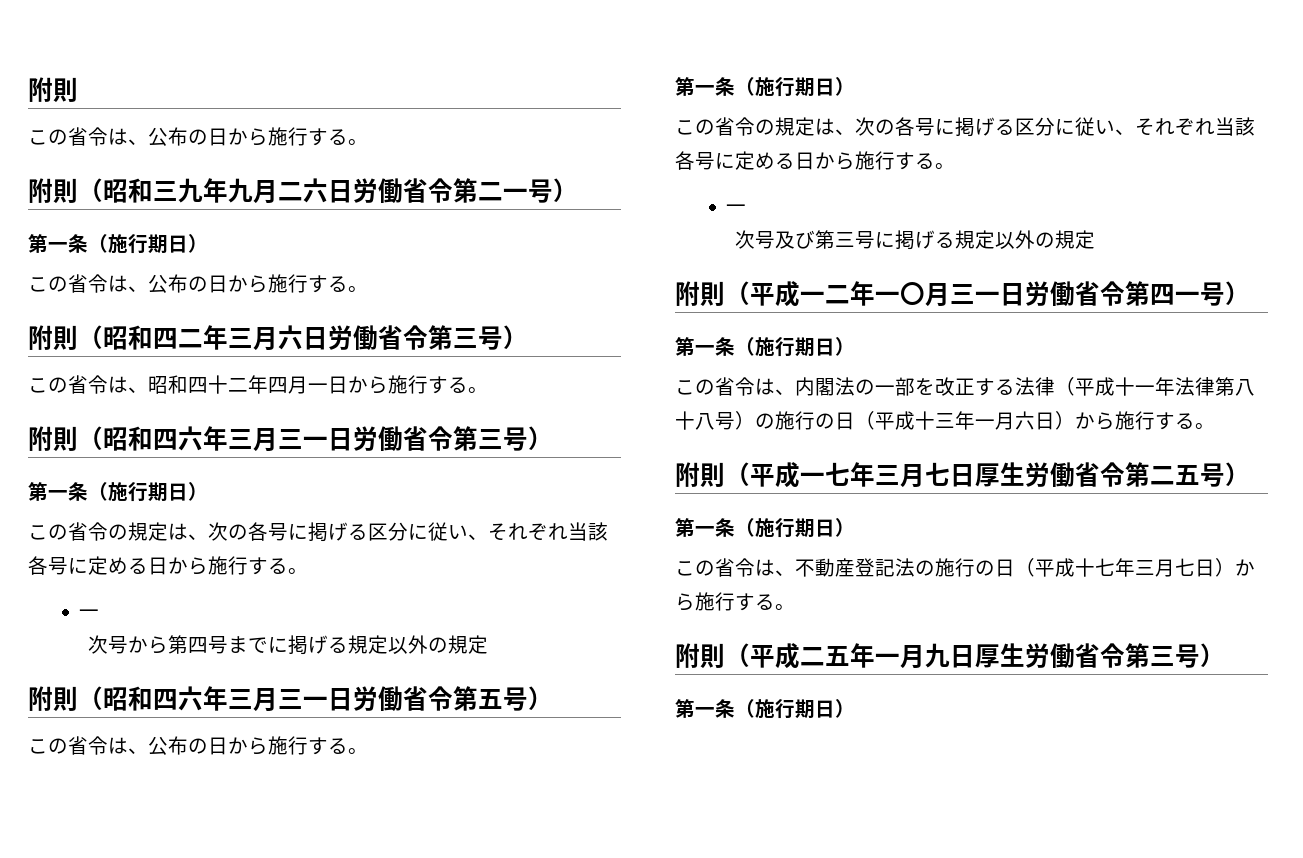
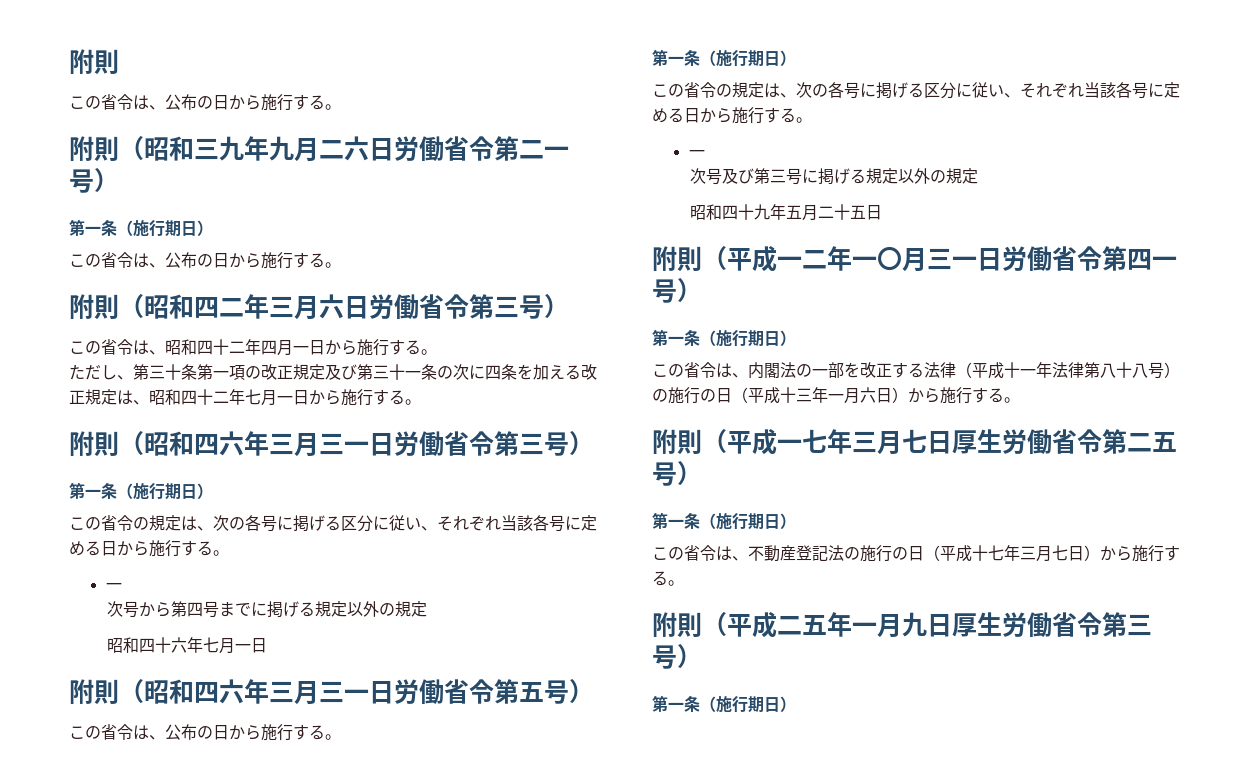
+ ただし、第三十条第一項の改正規定及び第三十一条の次に四条を加える改正規定は、昭和四十二年七月一日から施行する。
+ 昭和四十六年七月一日
+ 昭和四十九年五月二十五日

